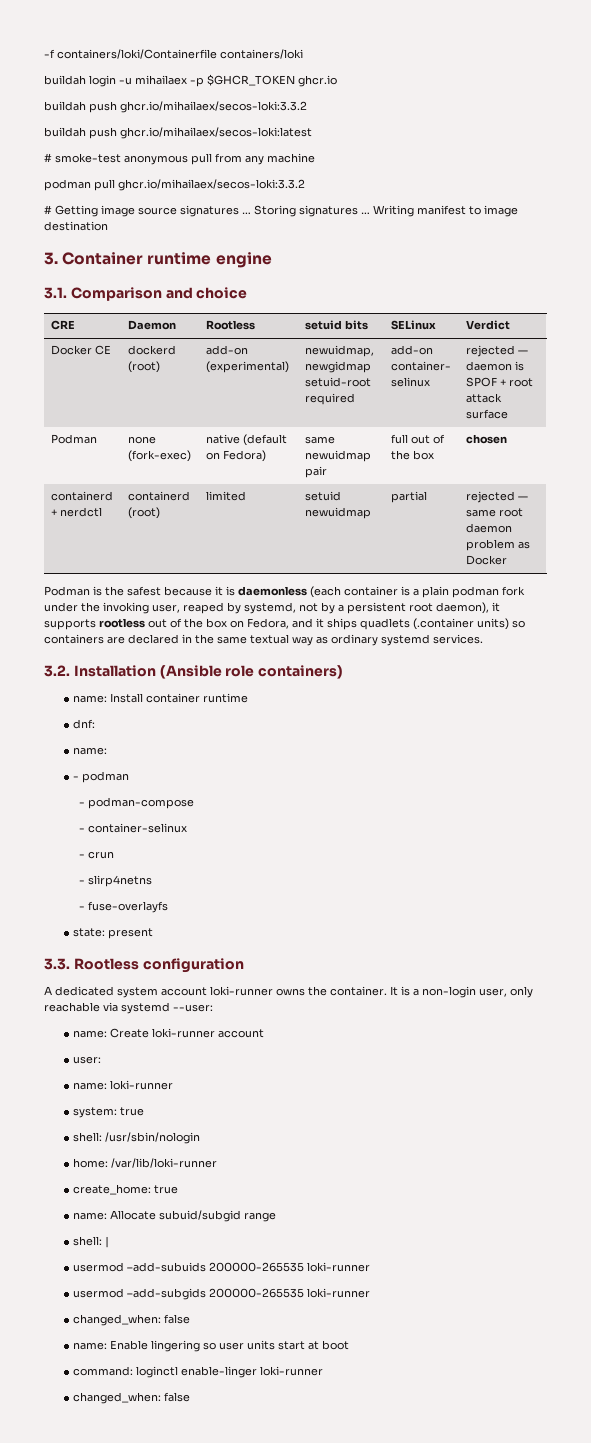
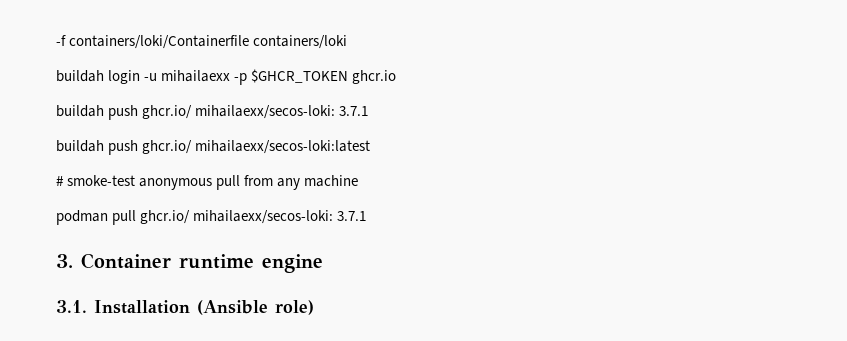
- buildah login -u mihailaex -p $GHCR_TOKEN ghcr.io
+ buildah login -u mihailaexx -p $GHCR_TOKEN ghcr.io
- buildah push ghcr.io/mihailaex/secos-loki:3.3.2
- buildah push ghcr.io/mihailaex/secos-loki:latest
+ buildah push ghcr.io/ mihailaexx/secos-loki: 3.7.1
+ buildah push ghcr.io/ mihailaexx/secos-loki:latest
- podman pull ghcr.io/mihailaex/secos-loki:3.3.2
- # Getting image source signatures … Storing signatures … Writing manifest to image destination
+ podman pull ghcr.io/ mihailaexx/secos-loki: 3.7.1
- 3.1. Comparison and choice
- CRE | Daemon | Rootless | setuid bits | SELinux | Verdict
- Docker CE | dockerd (root) | add-on (experimental) | newuidmap, newgidmap setuid-root required | add-on container- selinux | rejected — daemon is SPOF + root attack surface
- Podman | none (fork-exec) | native (default on Fedora) | same newuidmap pair | full out of the box | chosen
- containerd + nerdctl | containerd (root) | limited | setuid newuidmap | partial | rejected — same root daemon problem as Docker
- Podman is the safest because it is daemonless (each container is a plain podman fork under the invoking user, reaped by systemd, not by a persistent root daemon), it supports rootless out of the box on Fedora, and it ships quadlets (.container units) so containers are declared in the same textual way as ordinary systemd services.
- 3.2. Installation (Ansible role containers)
- name: Install container runtime
- dnf:
- name:
- - podman
- - podman-compose
- - container-selinux
- - crun
- - slirp4netns
- - fuse-overlayfs
- state: present
- 3.3. Rootless configuration
- A dedicated system account loki-runner owns the container. It is a non-login user, only reachable via systemd --user:
- name: Create loki-runner account
- user:
- name: loki-runner
- system: true
- shell: /usr/sbin/nologin
- home: /var/lib/loki-runner
- create_home: true
- name: Allocate subuid/subgid range
- shell: |
- usermod –add-subuids 200000-265535 loki-runner
- usermod –add-subgids 200000-265535 loki-runner
- changed_when: false
- name: Enable lingering so user units start at boot
- command: loginctl enable-linger loki-runner
- changed_when: false
+ 3.1. Installation (Ansible role)

